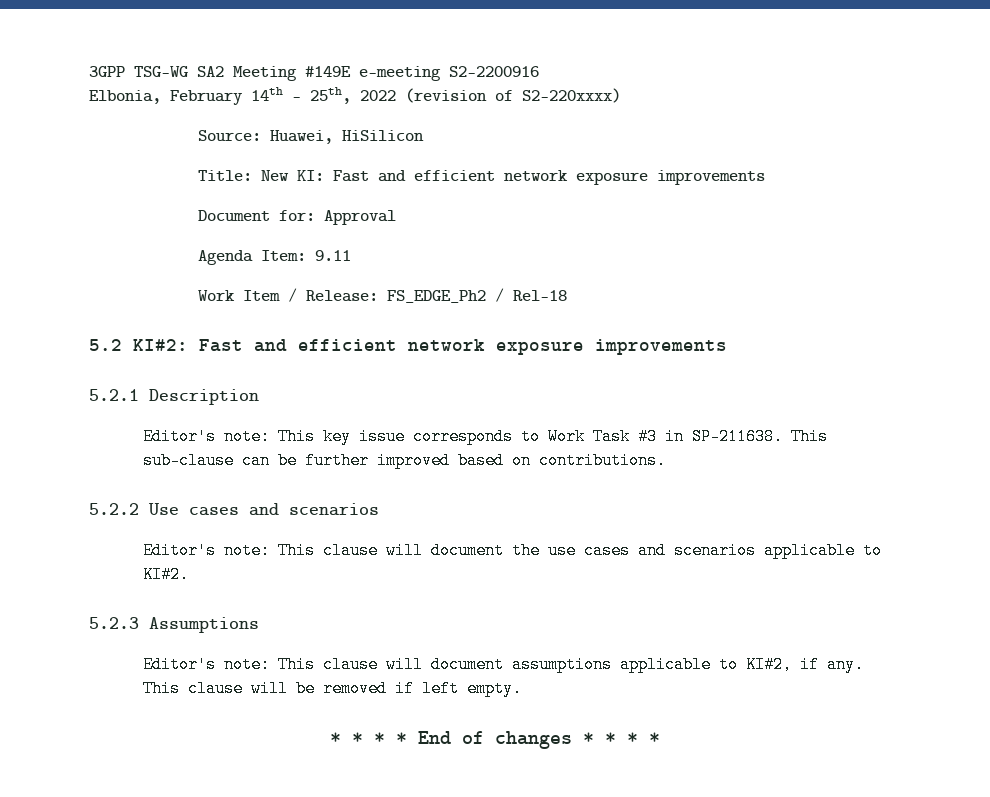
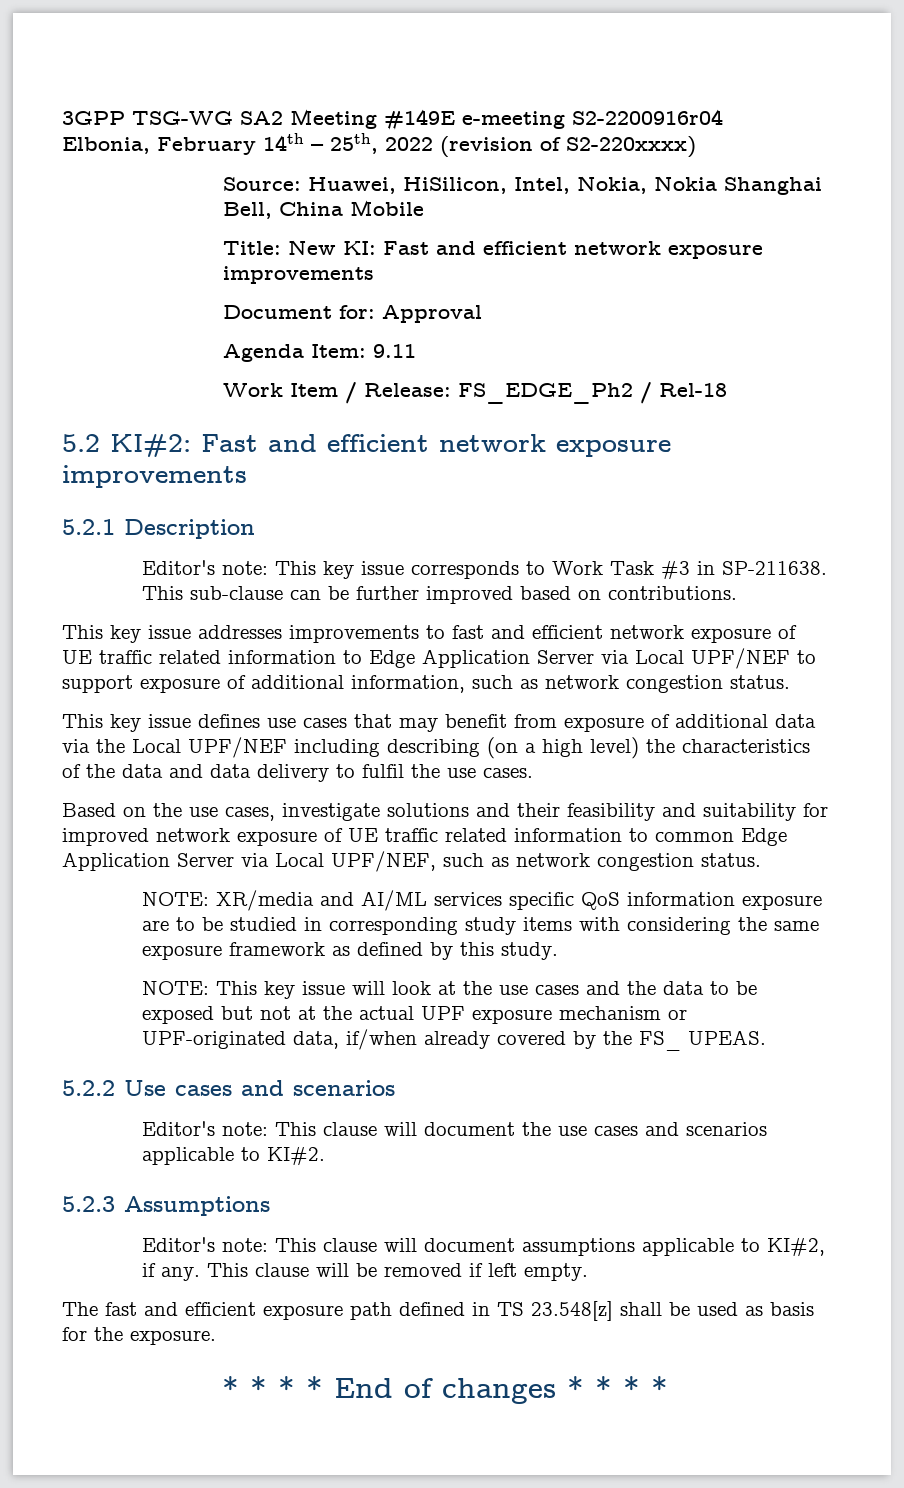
- 3GPP TSG-WG SA2 Meeting #149E e-meeting S2-2200916
+ 3GPP TSG-WG SA2 Meeting #149E e-meeting S2-2200916r04
- Source: Huawei, HiSilicon
+ Source: Huawei, HiSilicon, Intel, Nokia, Nokia Shanghai Bell, China Mobile
+ This key issue addresses improvements to fast and efficient network exposure of UE traffic related information to Edge Application Server via Local UPF/NEF to support exposure of additional information, such as network congestion status.
+ This key issue defines use cases that may benefit from exposure of additional data via the Local UPF/NEF including describing (on a high level) the characteristics of the data and data delivery to fulfil the use cases.
+ Based on the use cases, investigate solutions and their feasibility and suitability for improved network exposure of UE traffic related information to common Edge Application Server via Local UPF/NEF, such as network congestion status.
+ NOTE: XR/media and AI/ML services specific QoS information exposure are to be studied in corresponding study items with considering the same exposure framework as defined by this study.
+ NOTE: This key issue will look at the use cases and the data to be exposed but not at the actual UPF exposure mechanism or UPF-originated data, if/when already covered by the FS_ UPEAS.
+ The fast and efficient exposure path defined in TS 23.548[z] shall be used as basis for the exposure.

